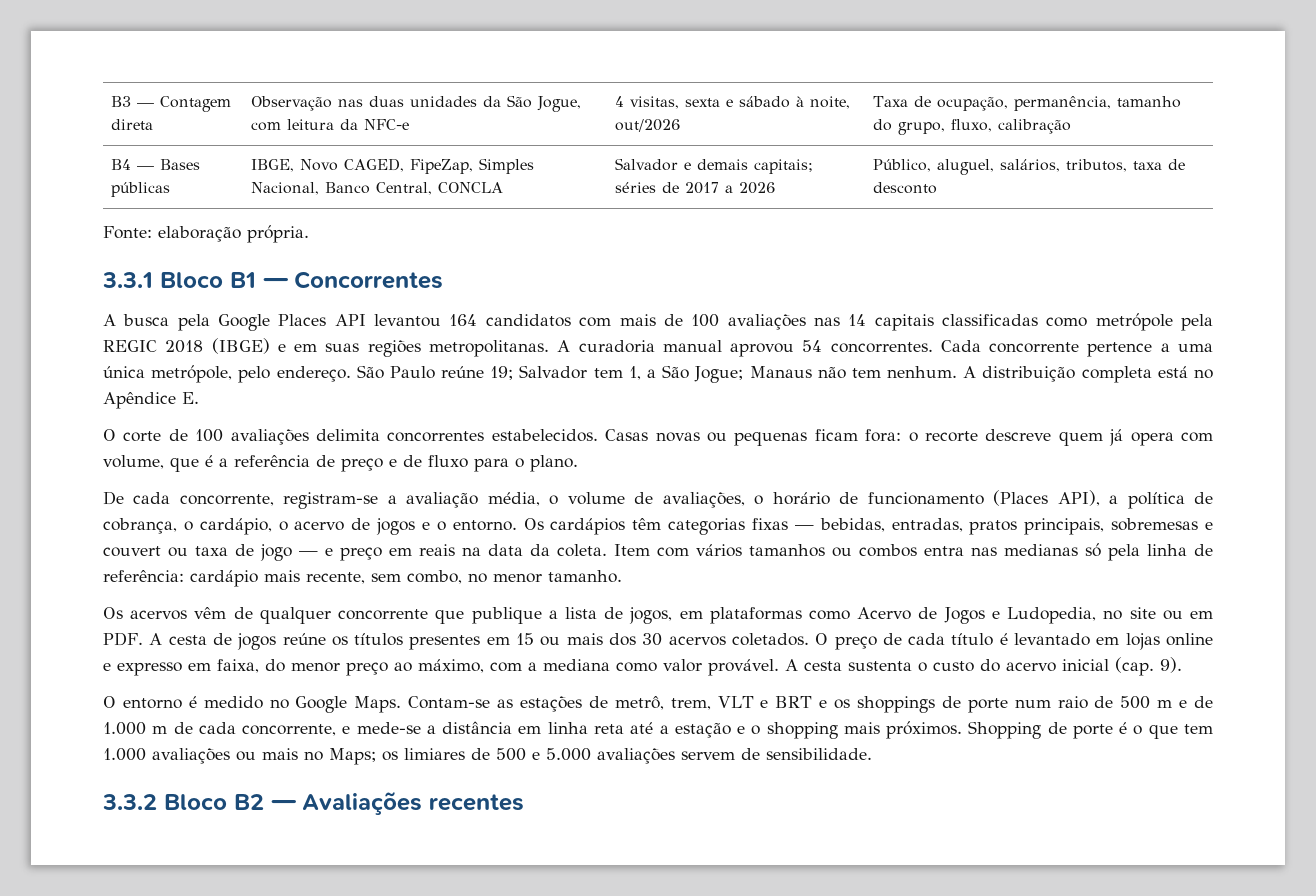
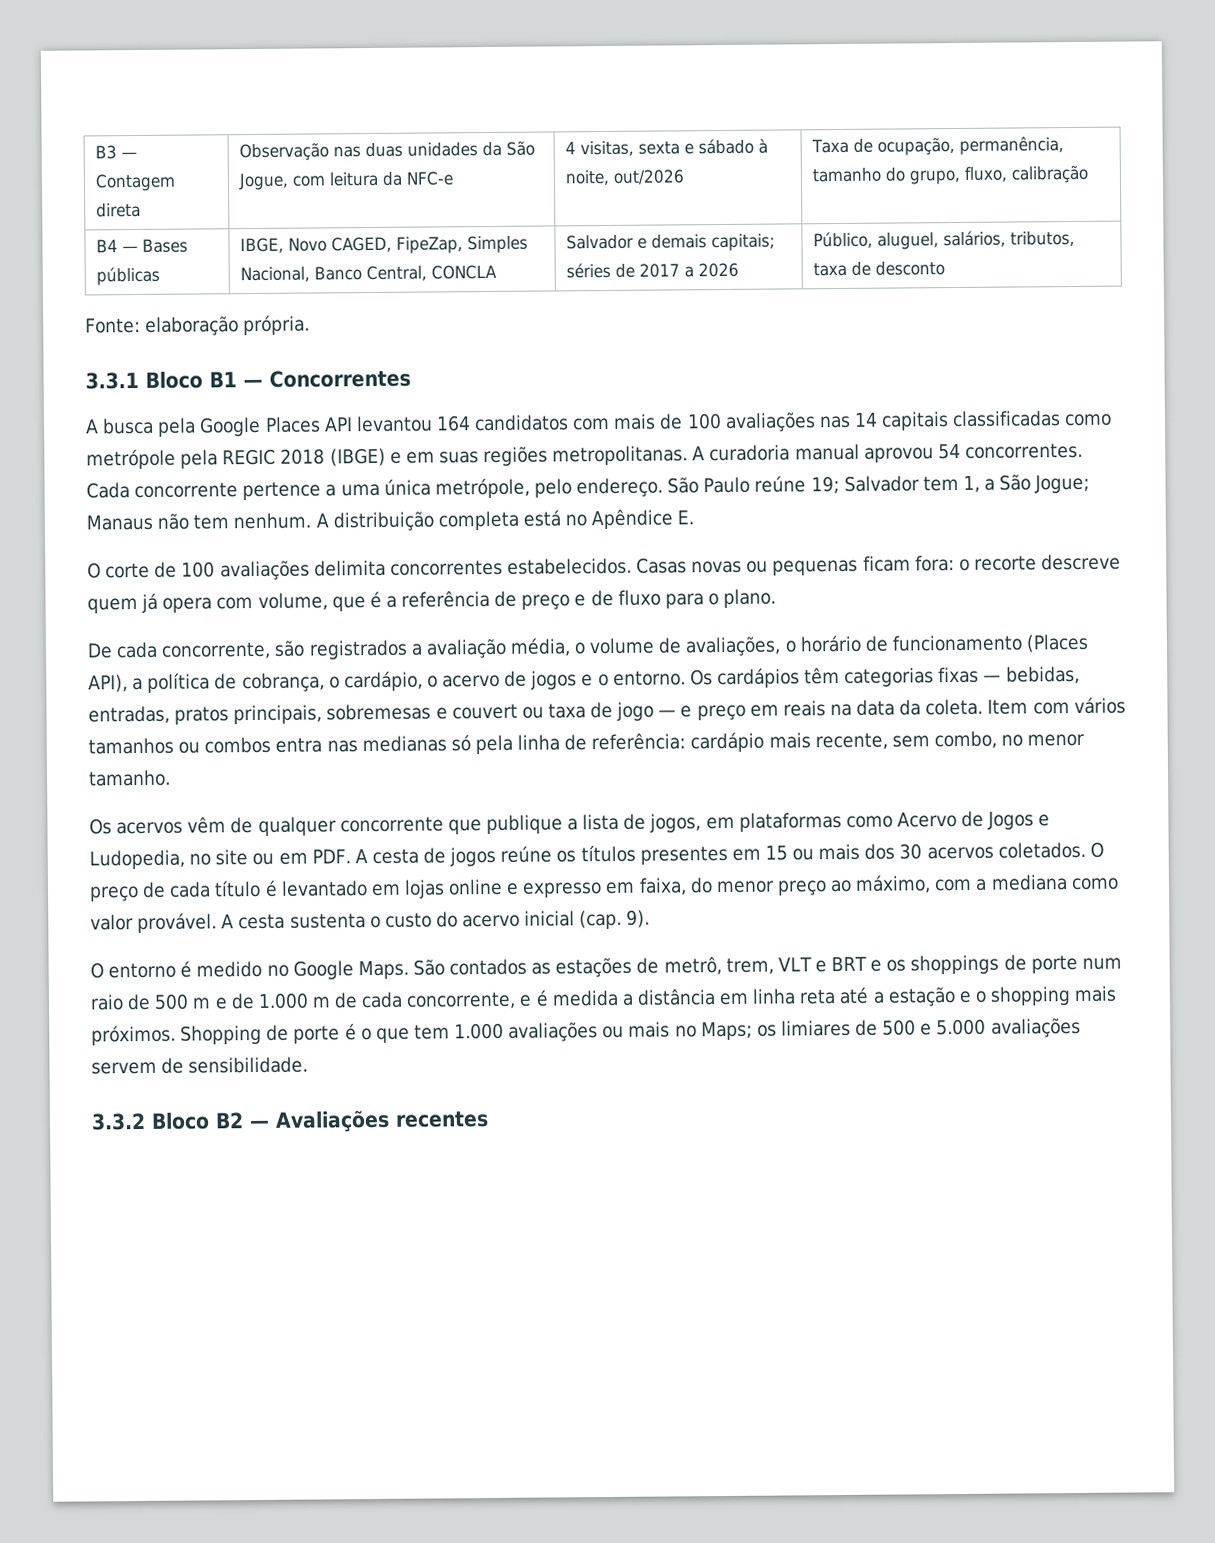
- De cada concorrente, registram-se a avaliação média, o volume de avaliações, o horário de funcionamento (Places API), a política de cobrança, o cardápio, o acervo de jogos e o entorno.
+ De cada concorrente, são registrados a avaliação média, o volume de avaliações, o horário de funcionamento (Places API), a política de cobrança, o cardápio, o acervo de jogos e o entorno.
- Contam-se as estações de metrô, trem, VLT e BRT e os shoppings de porte num raio de 500 m e de 1.000 m de cada concorrente, e mede-se a distância em linha reta até a estação e o shopping mais próximos.
+ São contados as estações de metrô, trem, VLT e BRT e os shoppings de porte num raio de 500 m e de 1.000 m de cada concorrente, e é medida a distância em linha reta até a estação e o shopping mais próximos.

